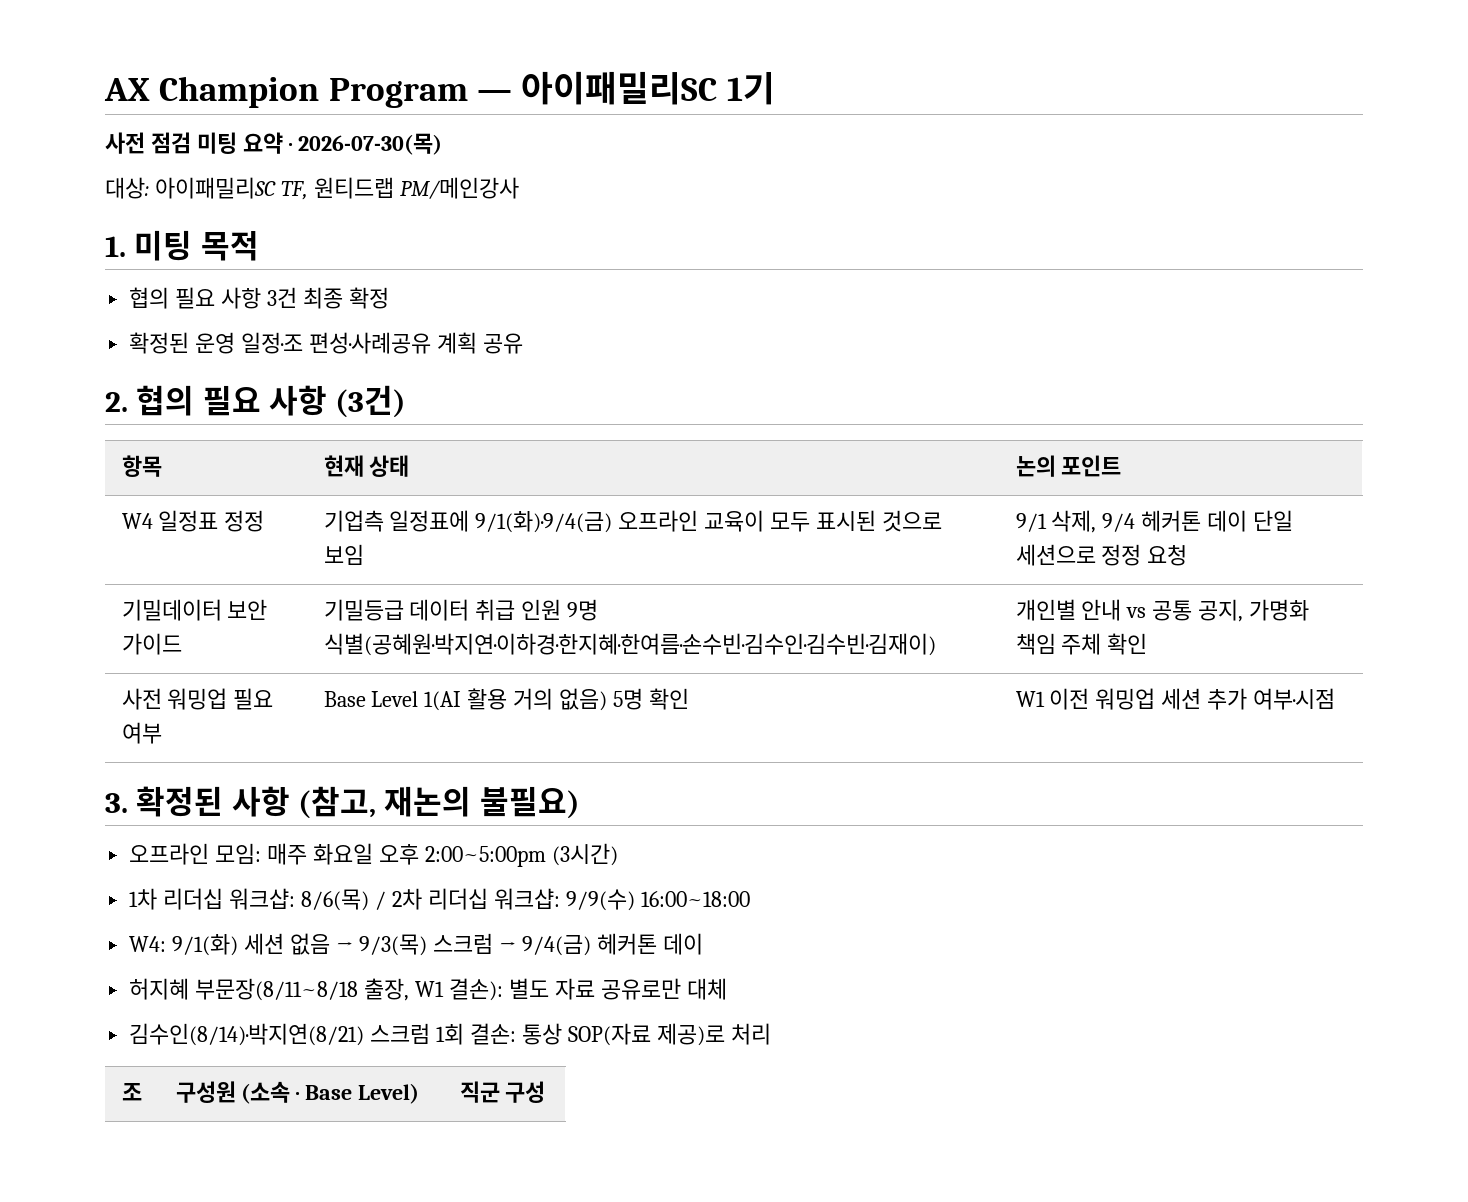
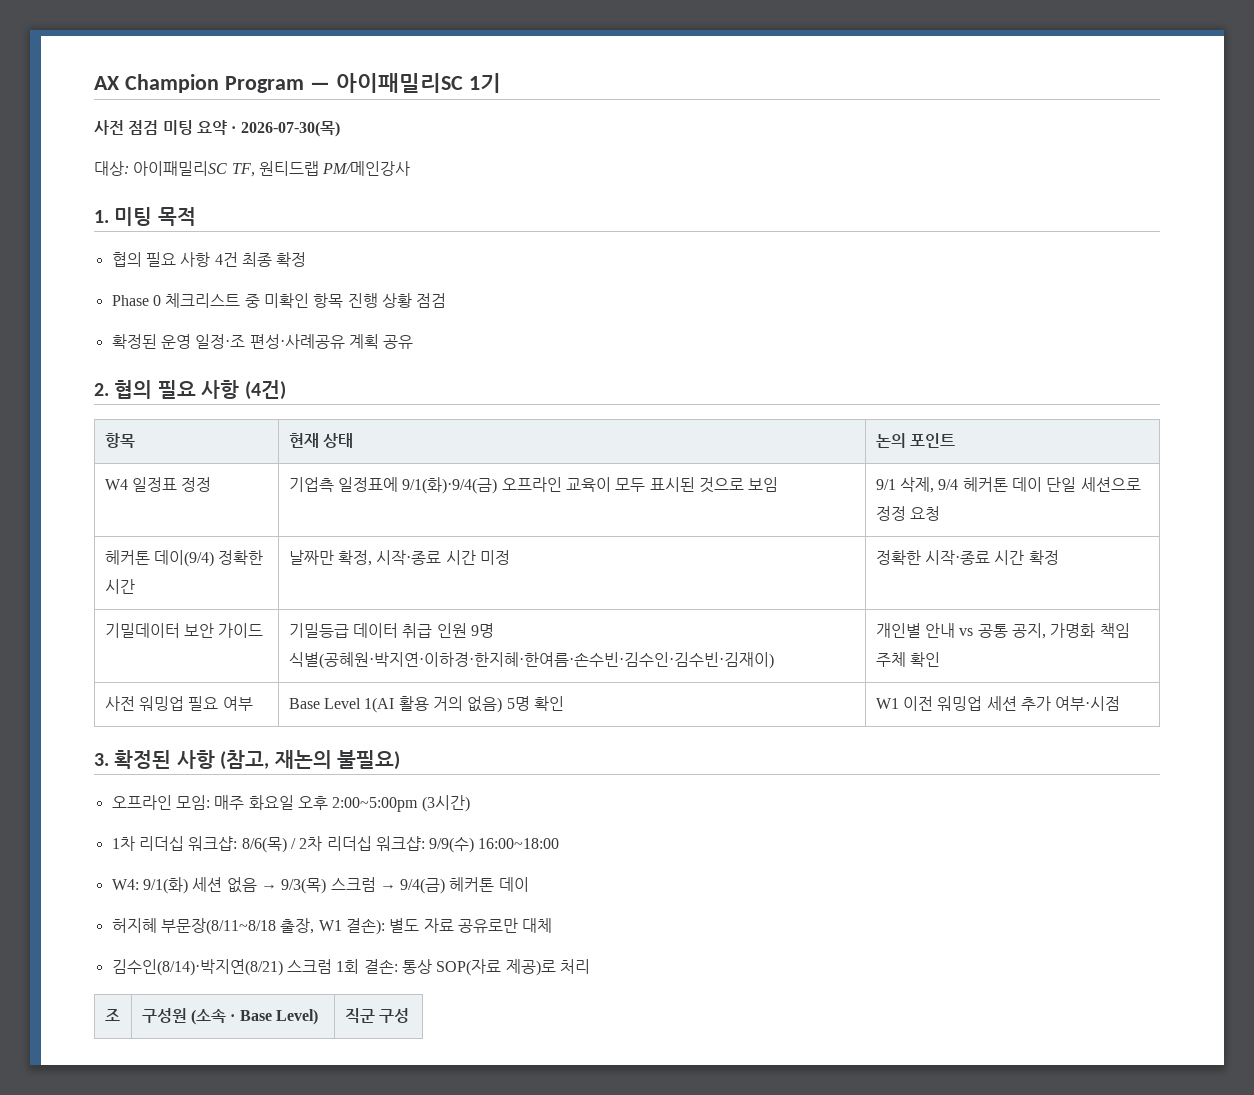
- 협의 필요 사항 3건 최종 확정
+ 협의 필요 사항 4건 최종 확정
+ Phase 0 체크리스트 중 미확인 항목 진행 상황 점검
- 2. 협의 필요 사항 (3건)
+ 2. 협의 필요 사항 (4건)
+ 헤커톤 데이(9/4) 정확한 시간 | 날짜만 확정, 시작·종료 시간 미정 | 정확한 시작·종료 시간 확정

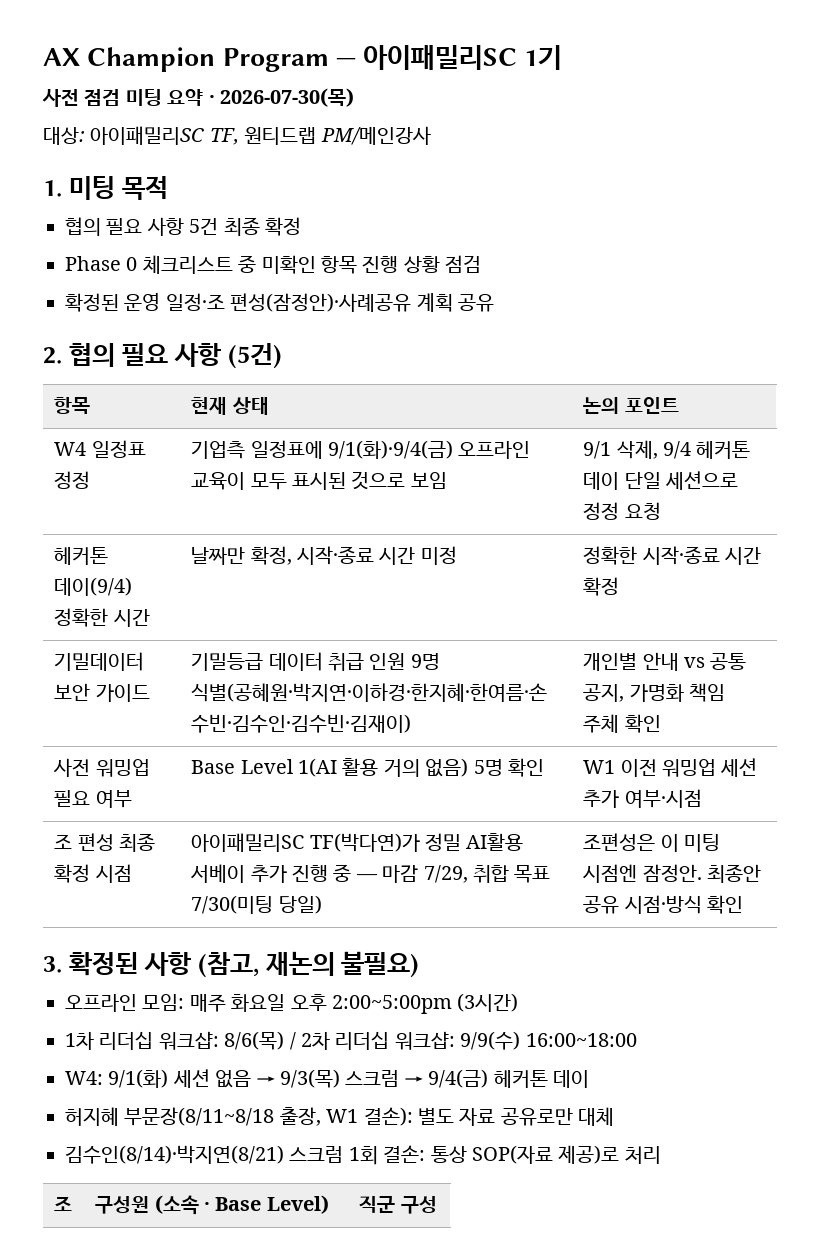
- 협의 필요 사항 4건 최종 확정
+ 협의 필요 사항 5건 최종 확정
- 확정된 운영 일정·조 편성·사례공유 계획 공유
+ 확정된 운영 일정·조 편성(잠정안)·사례공유 계획 공유
- 2. 협의 필요 사항 (4건)
+ 2. 협의 필요 사항 (5건)
+ 조 편성 최종 확정 시점 | 아이패밀리SC TF(박다연)가 정밀 AI활용 서베이 추가 진행 중 — 마감 7/29, 취합 목표 7/30(미팅 당일) | 조편성은 이 미팅 시점엔 잠정안. 최종안 공유 시점·방식 확인

